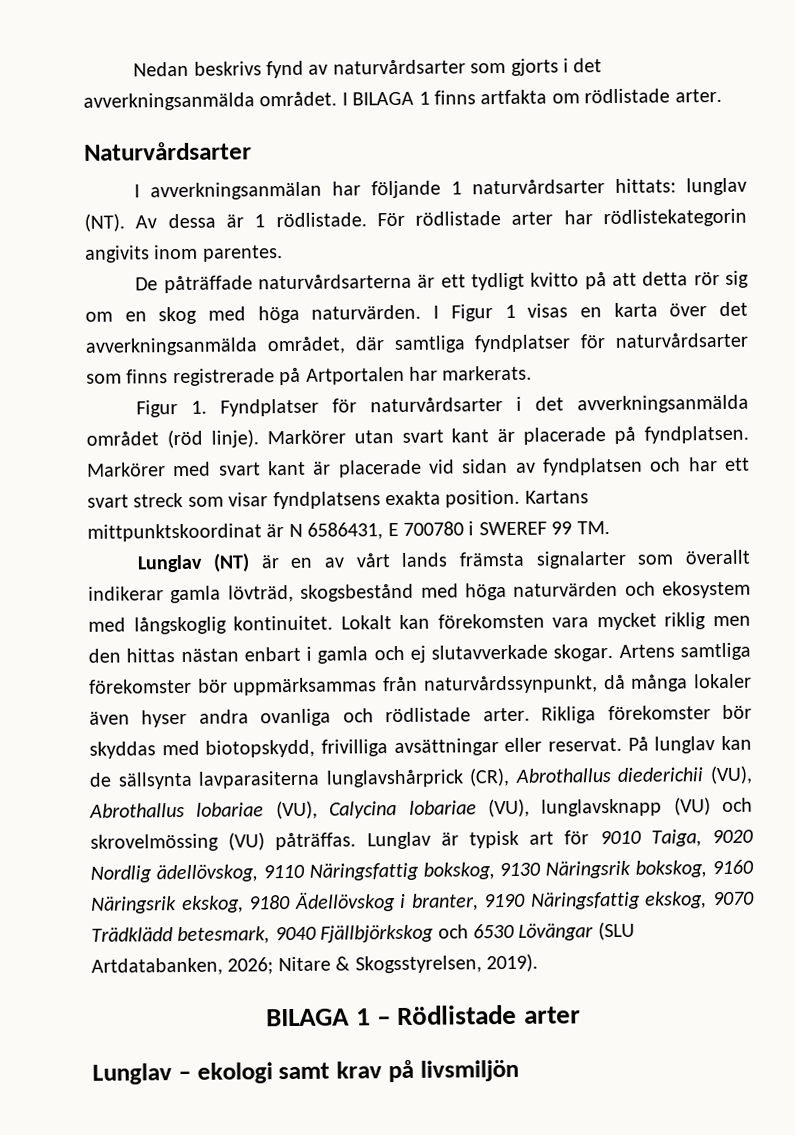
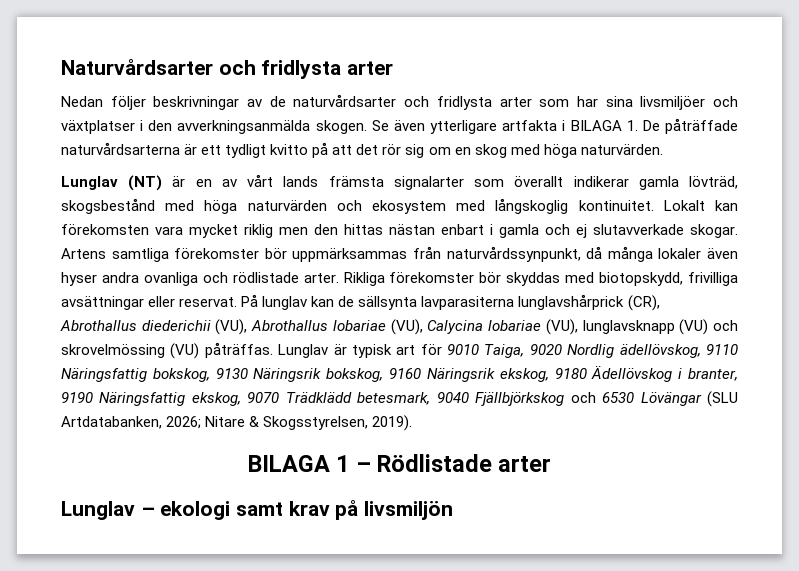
- Nedan beskrivs fynd av naturvårdsarter som gjorts i det avverkningsanmälda området. I BILAGA 1 finns artfakta om rödlistade arter.
- Naturvårdsarter
- I avverkningsanmälan har följande 1 naturvårdsarter hittats: lunglav (NT). Av dessa är 1 rödlistade. För rödlistade arter har rödlistekategorin angivits inom parentes.
- De påträffade naturvårdsarterna är ett tydligt kvitto på att detta rör sig om en skog med höga naturvärden. I Figur 1 visas en karta över det avverkningsanmälda området, där samtliga fyndplatser för naturvårdsarter som finns registrerade på Artportalen har markerats.
- Figur 1. Fyndplatser för naturvårdsarter i det avverkningsanmälda området (röd linje). Markörer utan svart kant är placerade på fyndplatsen. Markörer med svart kant är placerade vid sidan av fyndplatsen och har ett svart streck som visar fyndplatsens exakta position. Kartans mittpunktskoordinat är N 6586431, E 700780 i SWEREF 99 TM.
+ Naturvårdsarter och fridlysta arter
+ Nedan följer beskrivningar av de naturvårdsarter och fridlysta arter som har sina livsmiljöer och växtplatser i den avverkningsanmälda skogen. Se även ytterligare artfakta i BILAGA 1. De påträffade naturvårdsarterna är ett tydligt kvitto på att det rör sig om en skog med höga naturvärden.

